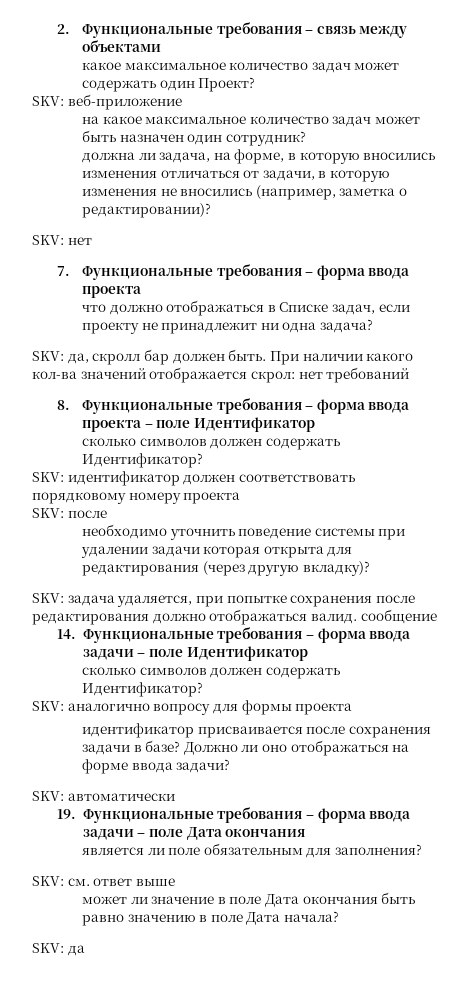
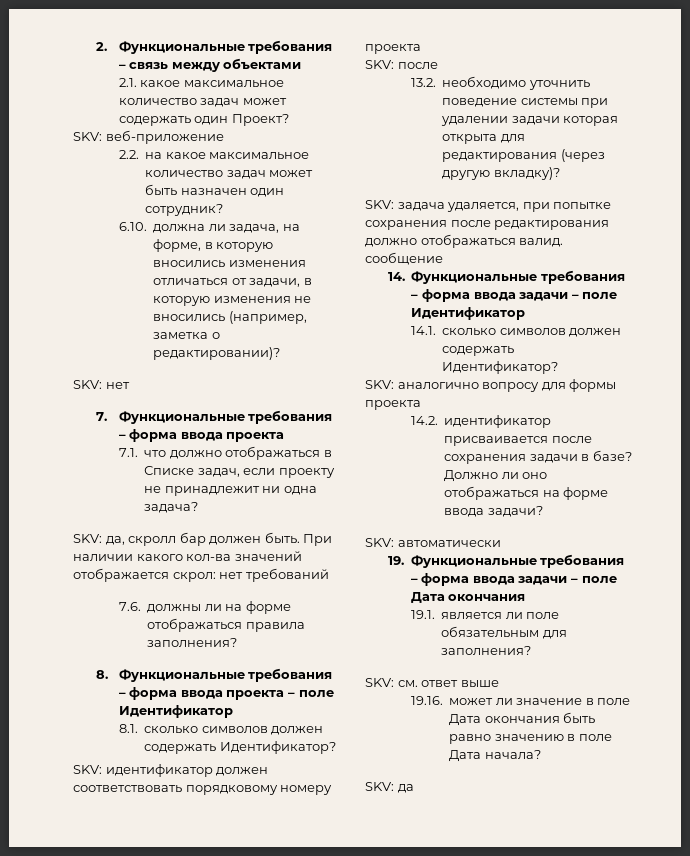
- какое максимальное количество задач может содержать один Проект?
+ 2.1. какое максимальное количество задач может содержать один Проект?
- на какое максимальное количество задач может быть назначен один сотрудник?
+ 2.2. на какое максимальное количество задач может быть назначен один сотрудник?
- должна ли задача, на форме, в которую вносились изменения отличаться от задачи, в которую изменения не вносились (например, заметка о редактировании)?
+ 6.10. должна ли задача, на форме, в которую вносились изменения отличаться от задачи, в которую изменения не вносились (например, заметка о редактировании)?
- что должно отображаться в Списке задач, если проекту не принадлежит ни одна задача?
+ 7.1. что должно отображаться в Списке задач, если проекту не принадлежит ни одна задача?
+ 7.6. должны ли на форме отображаться правила заполнения?
  8. Функциональные требования – форма ввода проекта – поле Идентификатор
- сколько символов должен содержать Идентификатор?
+ 8.1. сколько символов должен содержать Идентификатор?
- необходимо уточнить поведение системы при удалении задачи которая открыта для редактирования (через другую вкладку)?
+ 13.2. необходимо уточнить поведение системы при удалении задачи которая открыта для редактирования (через другую вкладку)?
  14. Функциональные требования – форма ввода задачи – поле Идентификатор
- сколько символов должен содержать Идентификатор?
+ 14.1. сколько символов должен содержать Идентификатор?
- идентификатор присваивается после сохранения задачи в базе?
+ 14.2. идентификатор присваивается после сохранения задачи в базе?
- является ли поле обязательным для заполнения?
+ 19.1. является ли поле обязательным для заполнения?
- может ли значение в поле Дата окончания быть равно значению в поле Дата начала?
+ 19.16. может ли значение в поле Дата окончания быть равно значению в поле Дата начала?

